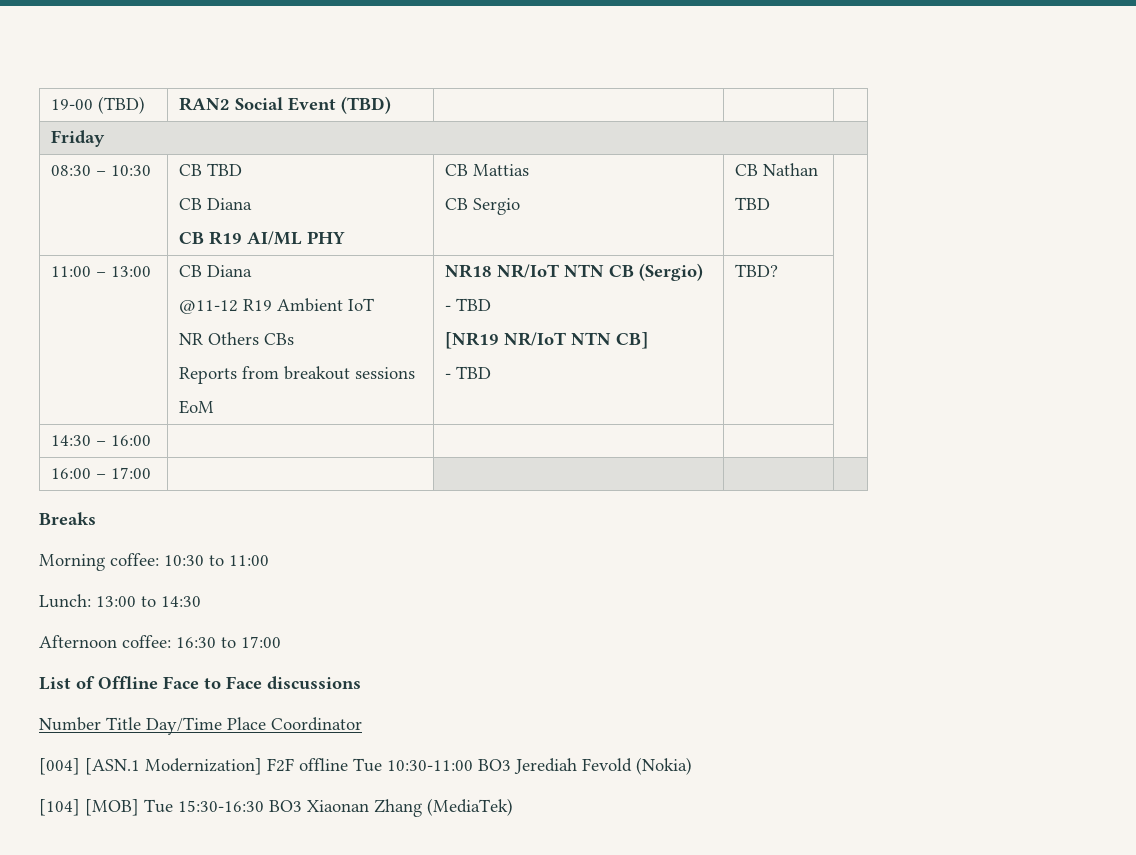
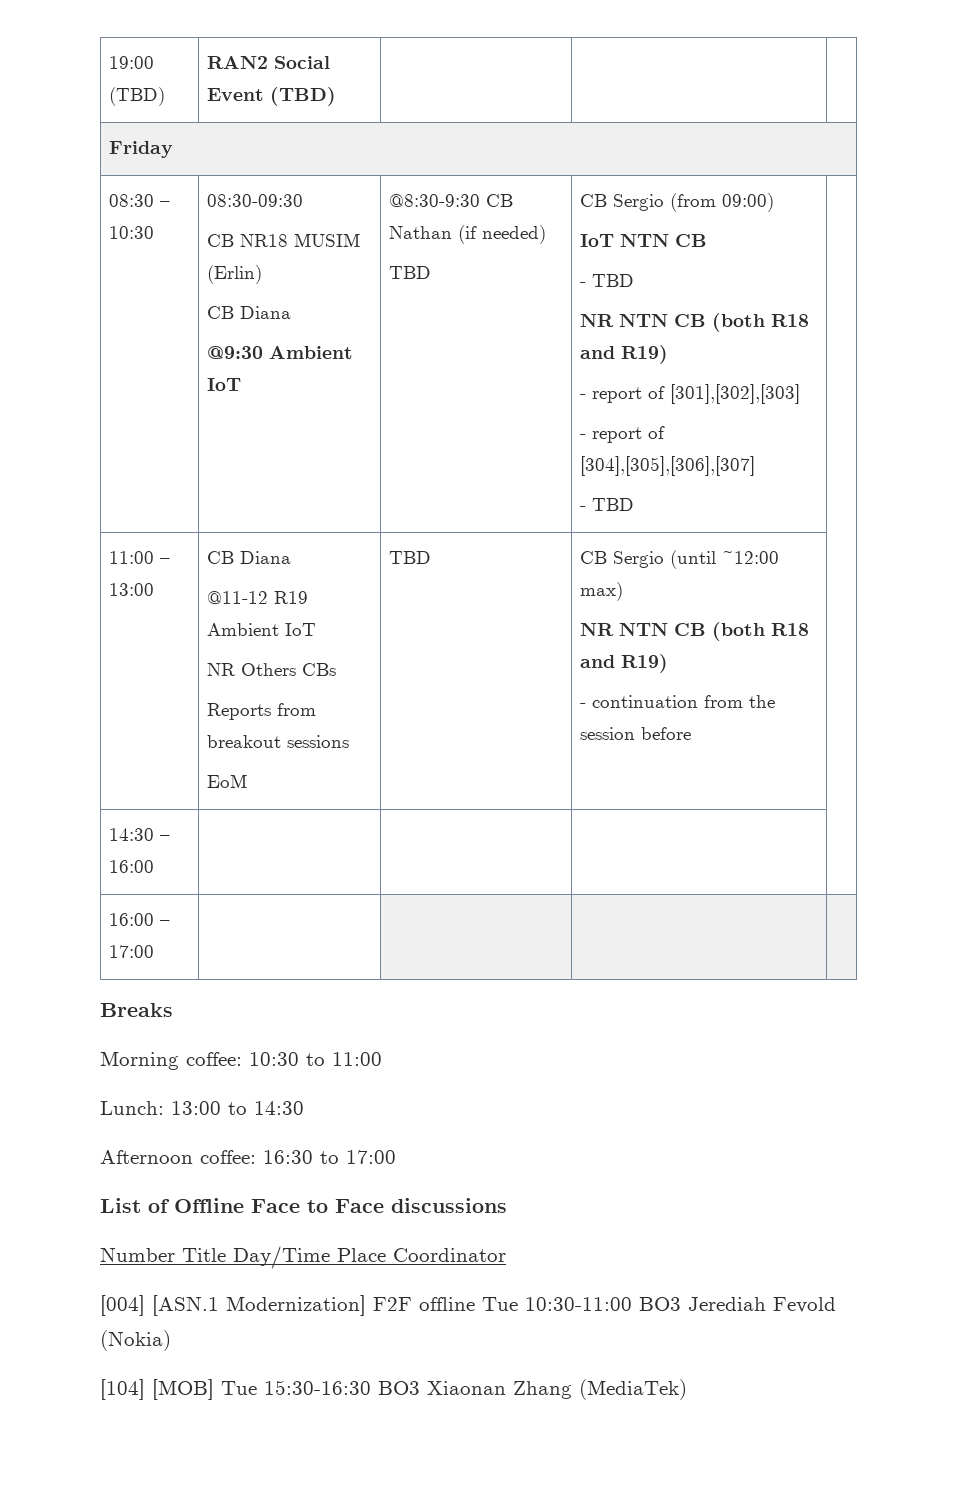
- 19-00 (TBD) | RAN2 Social Event (TBD) | | |
+ 19:00 (TBD) | RAN2 Social Event (TBD) | | |
- CB TBD
+ 08:30-09:30
+ CB NR18 MUSIM (Erlin)
  CB Diana
- CB R19 AI/ML PHY | CB Mattias
- CB Sergio | CB Nathan
- TBD
+ @9:30 Ambient IoT | @8:30-9:30 CB Nathan (if needed)
+ TBD | CB Sergio (from 09:00)
+ IoT NTN CB
+ - TBD
+ NR NTN CB (both R18 and R19)
+ - report of [301],[302],[303]
+ - report of [304],[305],[306],[307]
+ - TBD
  11:00 – 13:00 | CB Diana
  @11-12 R19 Ambient IoT
  NR Others CBs
  Reports from breakout sessions
- EoM | NR18 NR/IoT NTN CB (Sergio)
- - TBD
- [NR19 NR/IoT NTN CB]
- - TBD | TBD? |
+ EoM | TBD | CB Sergio (until ~12:00 max)
+ NR NTN CB (both R18 and R19)
+ - continuation from the session before |

